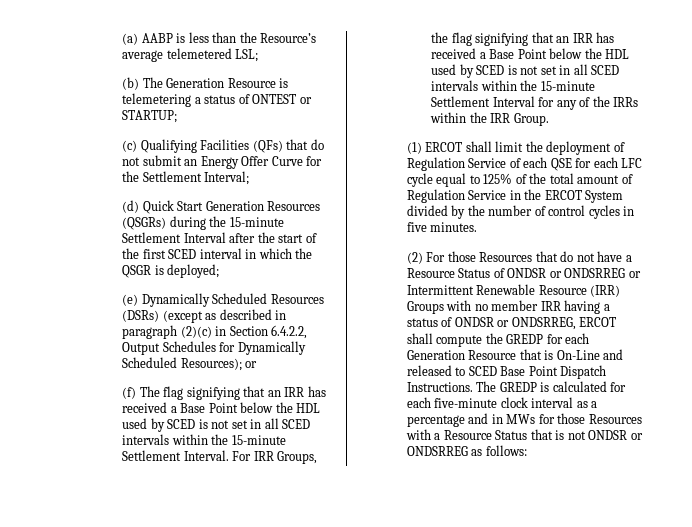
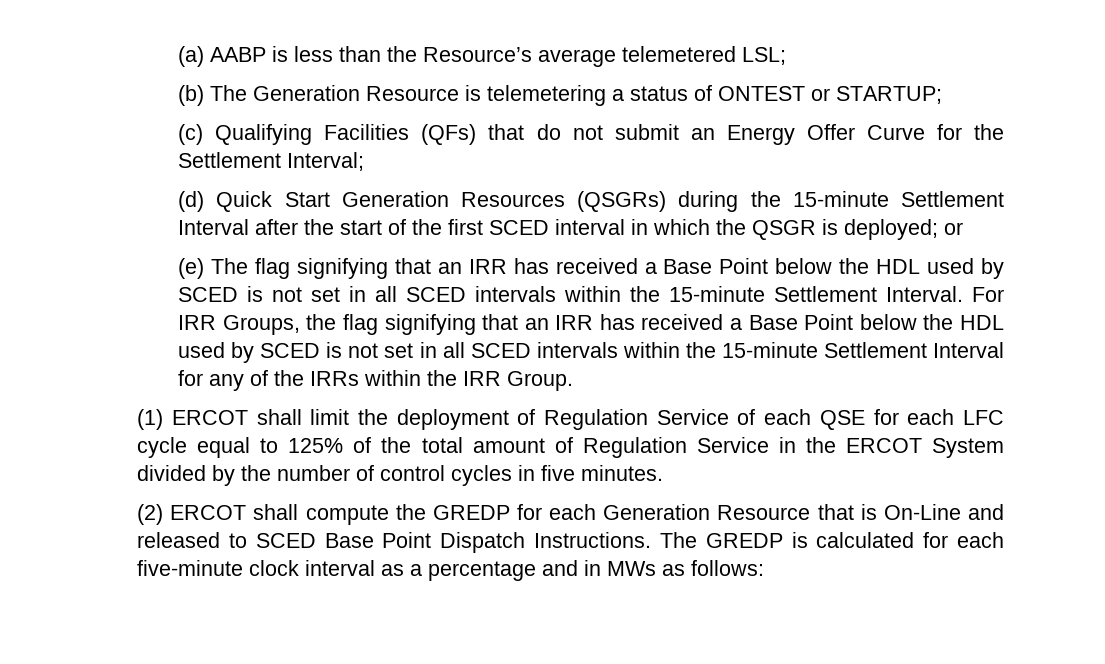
- (d) Quick Start Generation Resources (QSGRs) during the 15-minute Settlement Interval after the start of the first SCED interval in which the QSGR is deployed;
+ (d) Quick Start Generation Resources (QSGRs) during the 15-minute Settlement Interval after the start of the first SCED interval in which the QSGR is deployed; or
- (e) Dynamically Scheduled Resources (DSRs) (except as described in paragraph (2)(c) in Section 6.4.2.2, Output Schedules for Dynamically Scheduled Resources); or
- (f) The flag signifying that an IRR has received a Base Point below the HDL used by SCED is not set in all SCED intervals within the 15-minute Settlement Interval.
+ (e) The flag signifying that an IRR has received a Base Point below the HDL used by SCED is not set in all SCED intervals within the 15-minute Settlement Interval.
- (2) For those Resources that do not have a Resource Status of ONDSR or ONDSRREG or Intermittent Renewable Resource (IRR) Groups with no member IRR having a status of ONDSR or ONDSRREG, ERCOT shall compute the GREDP for each Generation Resource that is On-Line and released to SCED Base Point Dispatch Instructions.
+ (2) ERCOT shall compute the GREDP for each Generation Resource that is On-Line and released to SCED Base Point Dispatch Instructions.
- The GREDP is calculated for each five-minute clock interval as a percentage and in MWs for those Resources with a Resource Status that is not ONDSR or ONDSRREG as follows:
+ The GREDP is calculated for each five-minute clock interval as a percentage and in MWs as follows:

